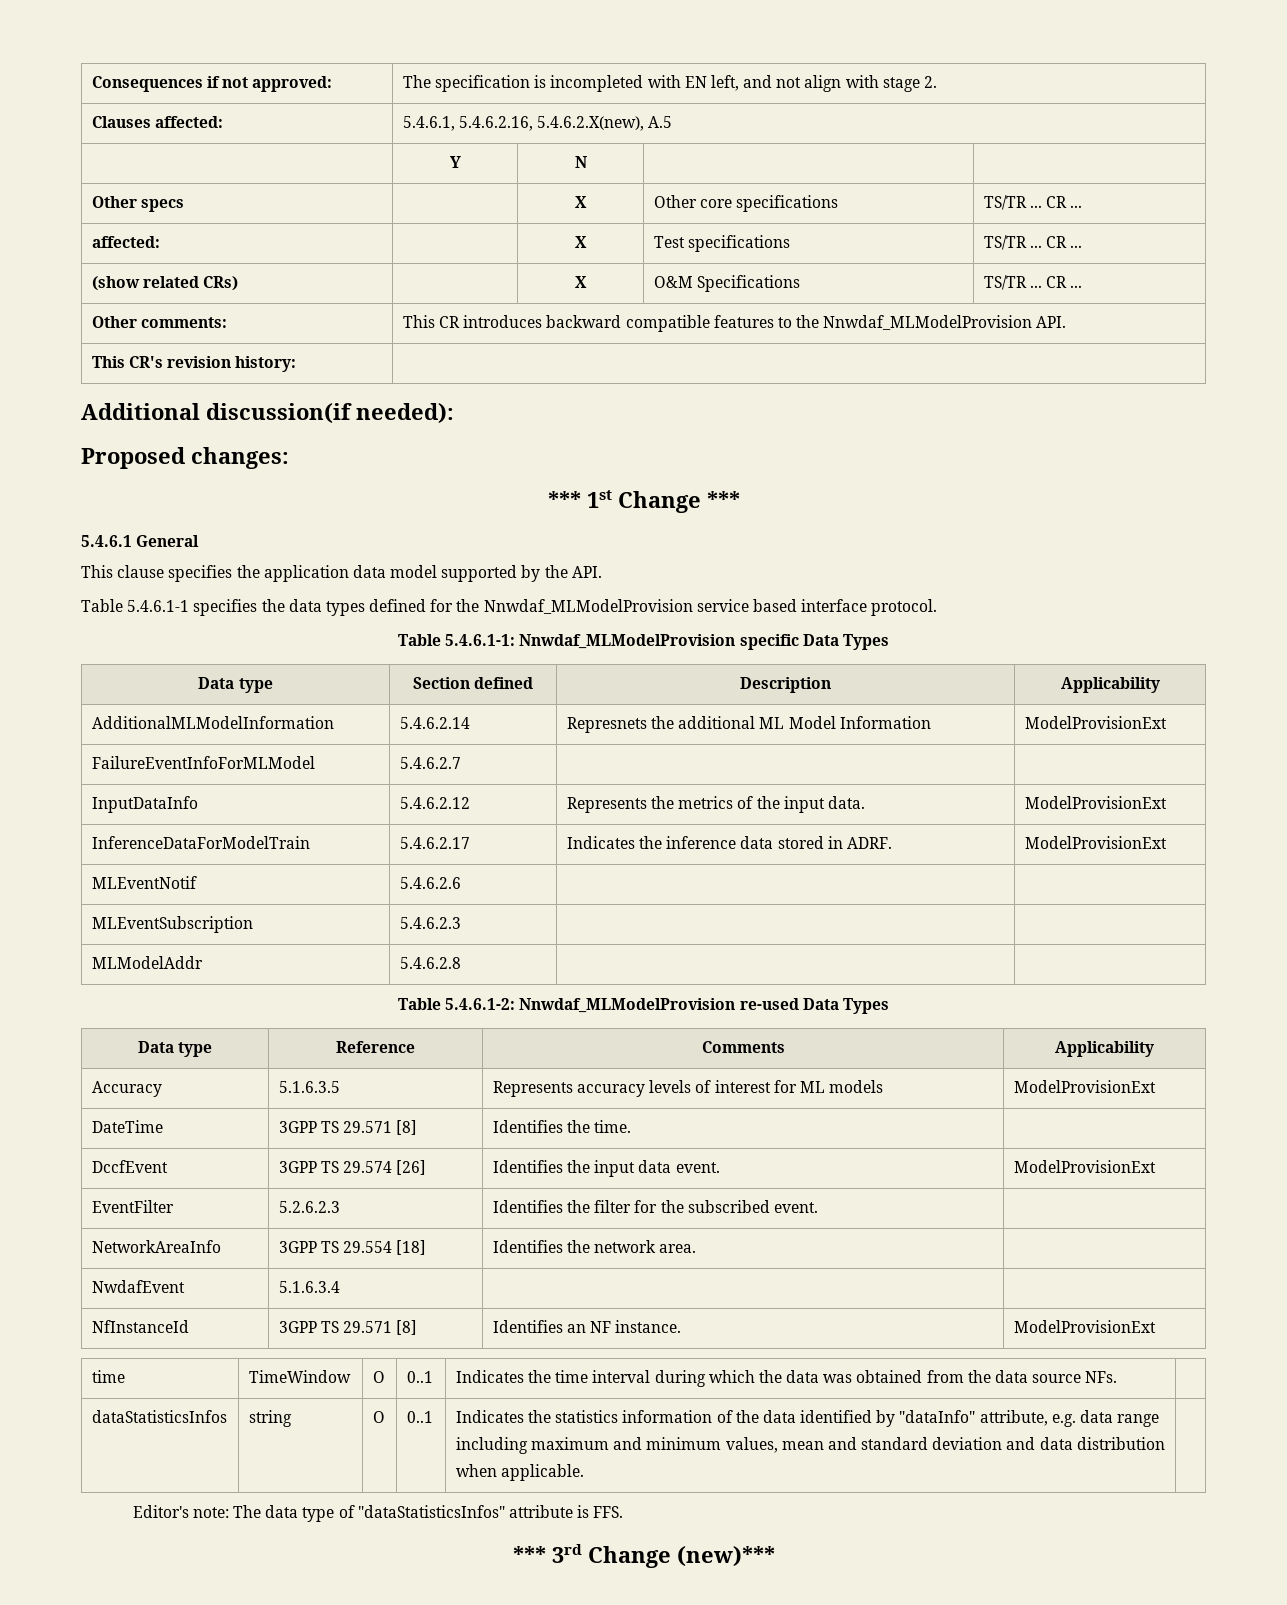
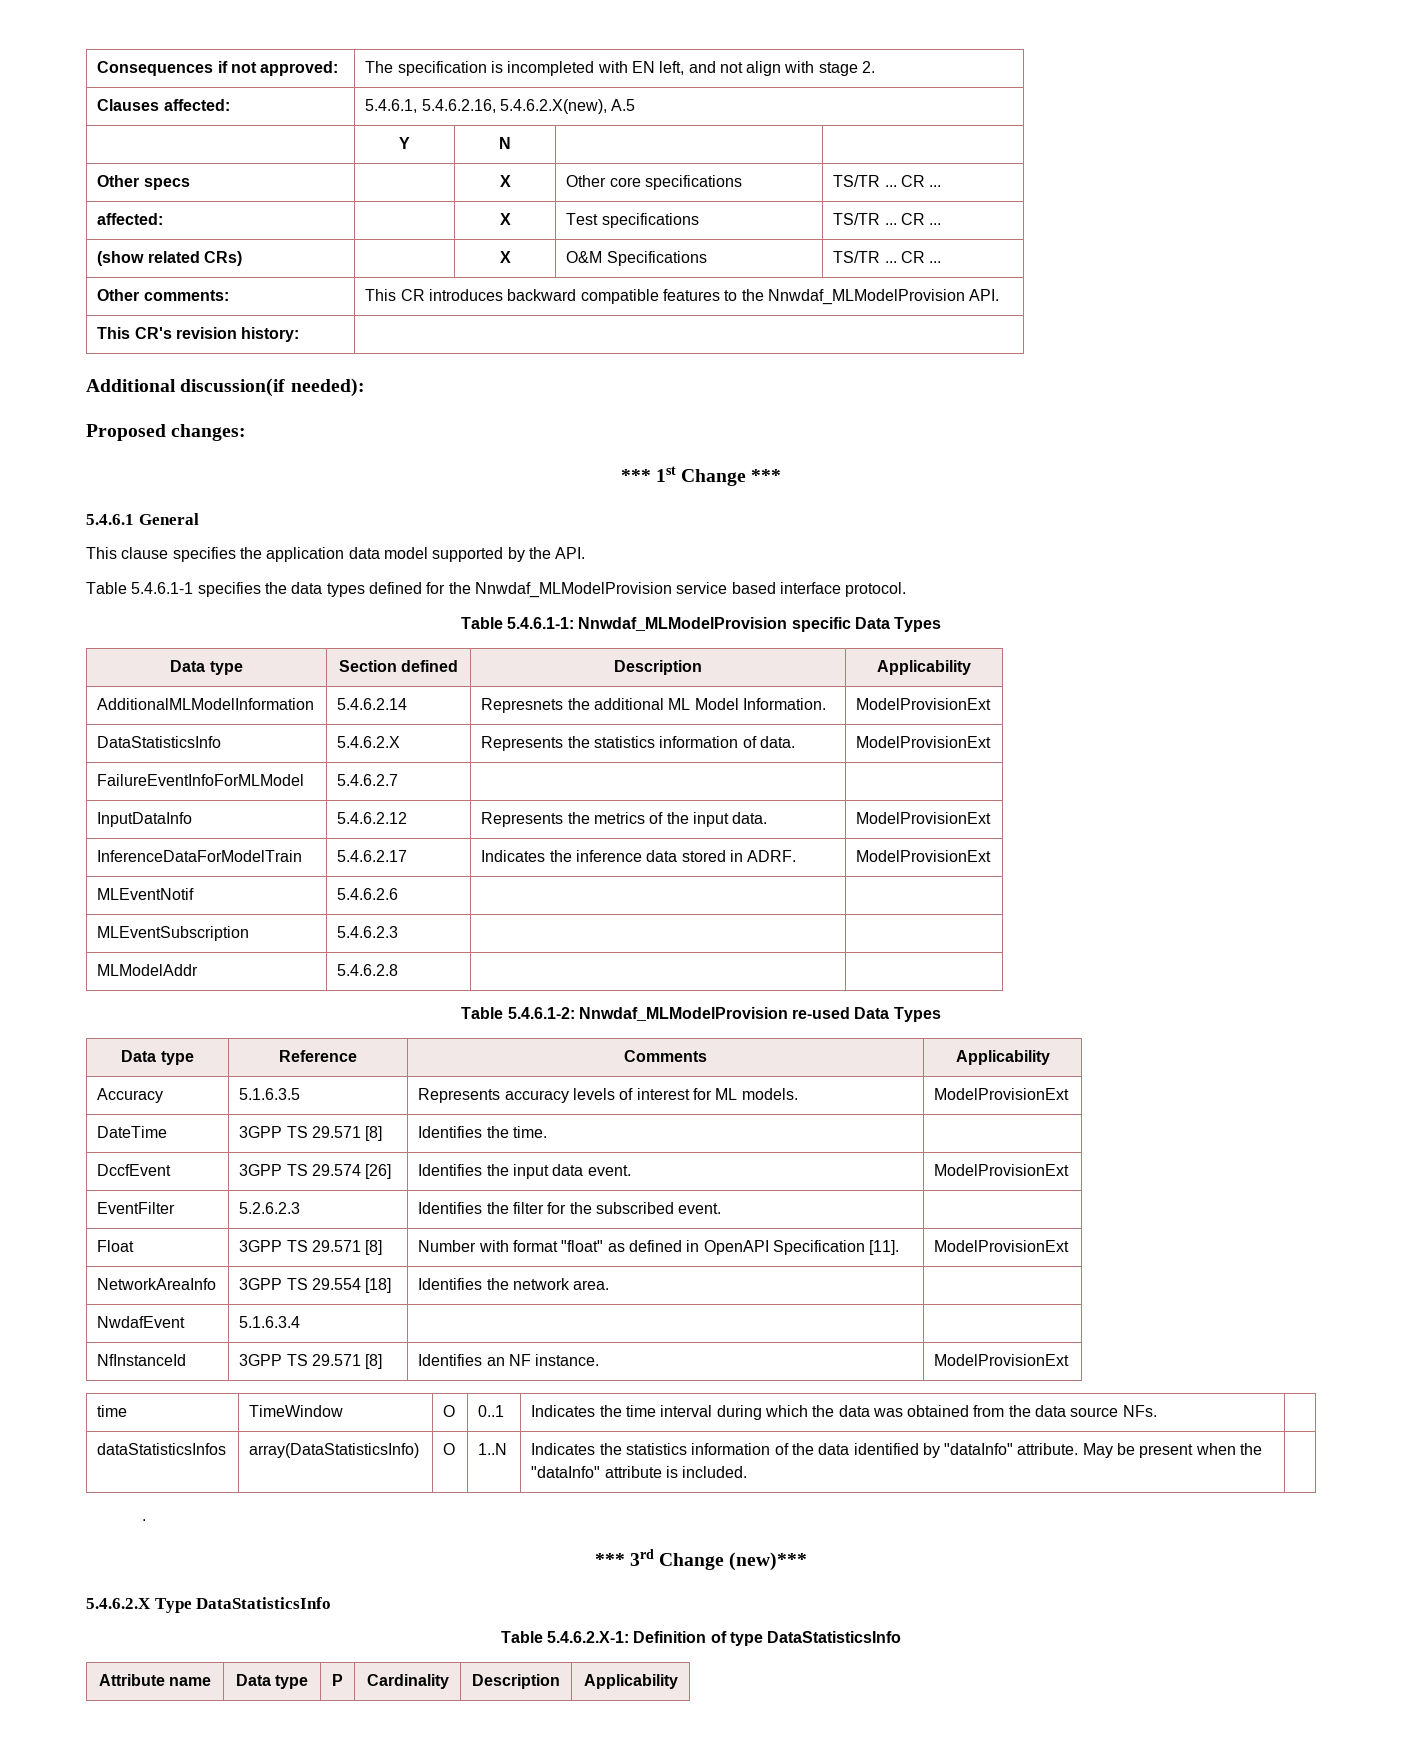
- AdditionalMLModelInformation | 5.4.6.2.14 | Represnets the additional ML Model Information | ModelProvisionExt
+ AdditionalMLModelInformation | 5.4.6.2.14 | Represnets the additional ML Model Information. | ModelProvisionExt
+ DataStatisticsInfo | 5.4.6.2.X | Represents the statistics information of data. | ModelProvisionExt
- Accuracy | 5.1.6.3.5 | Represents accuracy levels of interest for ML models | ModelProvisionExt
+ Accuracy | 5.1.6.3.5 | Represents accuracy levels of interest for ML models. | ModelProvisionExt
+ Float | 3GPP TS 29.571 [8] | Number with format "float" as defined in OpenAPI Specification [11]. | ModelProvisionExt
- dataStatisticsInfos | string | O | 0..1 | Indicates the statistics information of the data identified by "dataInfo" attribute, e.g. data range including maximum and minimum values, mean and standard deviation and data distribution when applicable. |
- Editor's note: The data type of "dataStatisticsInfos" attribute is FFS.
+ dataStatisticsInfos | array(DataStatisticsInfo) | O | 1..N | Indicates the statistics information of the data identified by "dataInfo" attribute. May be present when the "dataInfo" attribute is included. |
+ .
  *** 3rd Change (new)***
+ 5.4.6.2.X Type DataStatisticsInfo
+ Table 5.4.6.2.X-1: Definition of type DataStatisticsInfo
+ Attribute name | Data type | P | Cardinality | Description | Applicability

